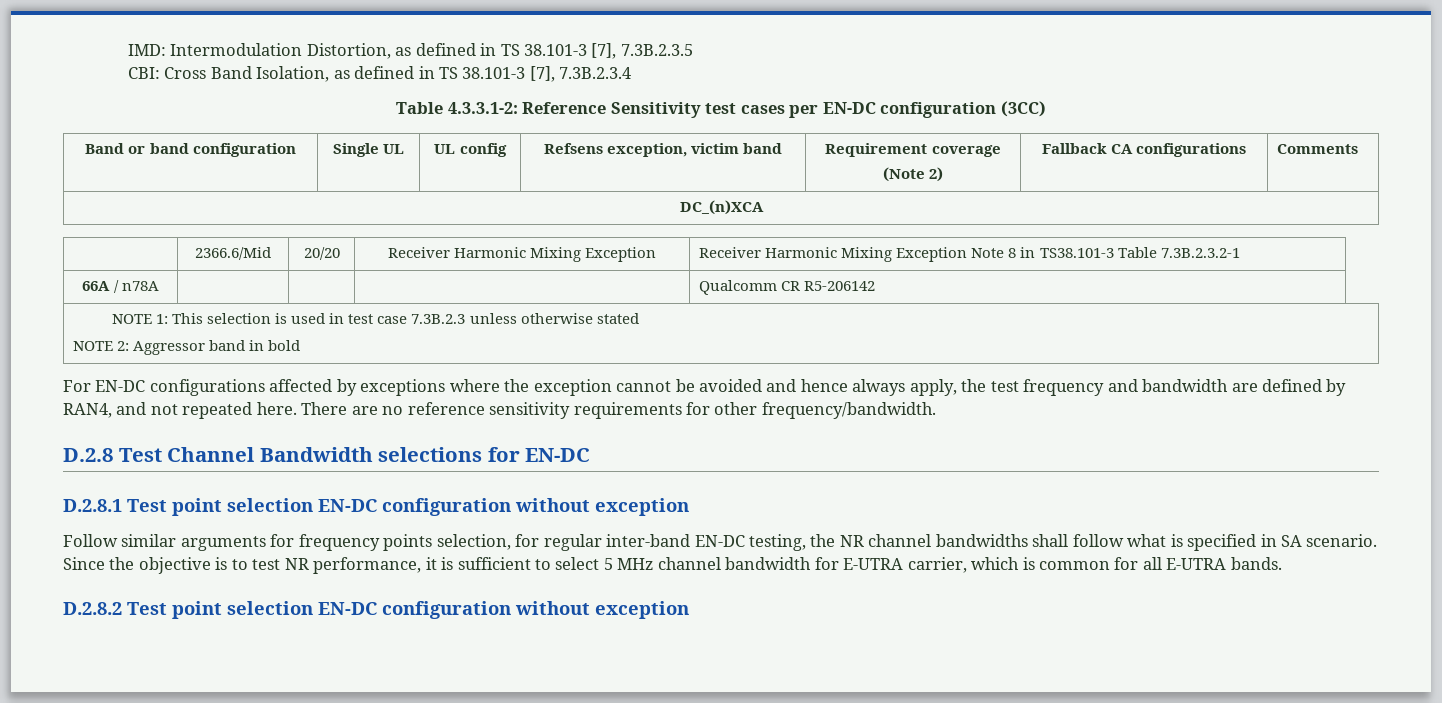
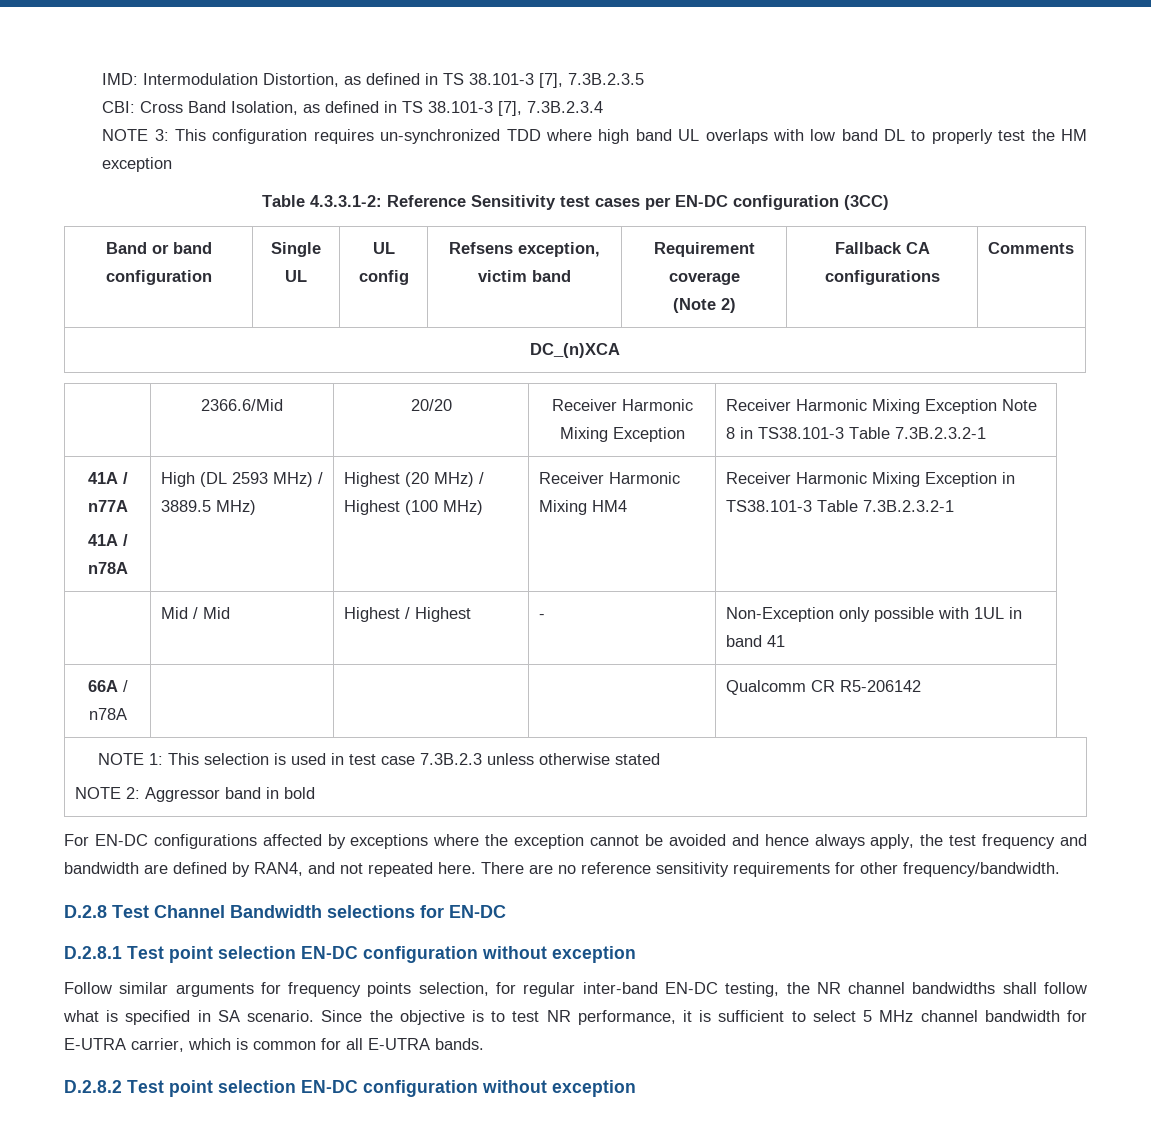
+ NOTE 3: This configuration requires un-synchronized TDD where high band UL overlaps with low band DL to properly test the HM exception
+ 41A / n77A
+ 41A / n78A | High (DL 2593 MHz) / 3889.5 MHz) | Highest (20 MHz) / Highest (100 MHz) | Receiver Harmonic Mixing HM4 | Receiver Harmonic Mixing Exception in TS38.101-3 Table 7.3B.2.3.2-1
+ | Mid / Mid | Highest / Highest | - | Non-Exception only possible with 1UL in band 41

